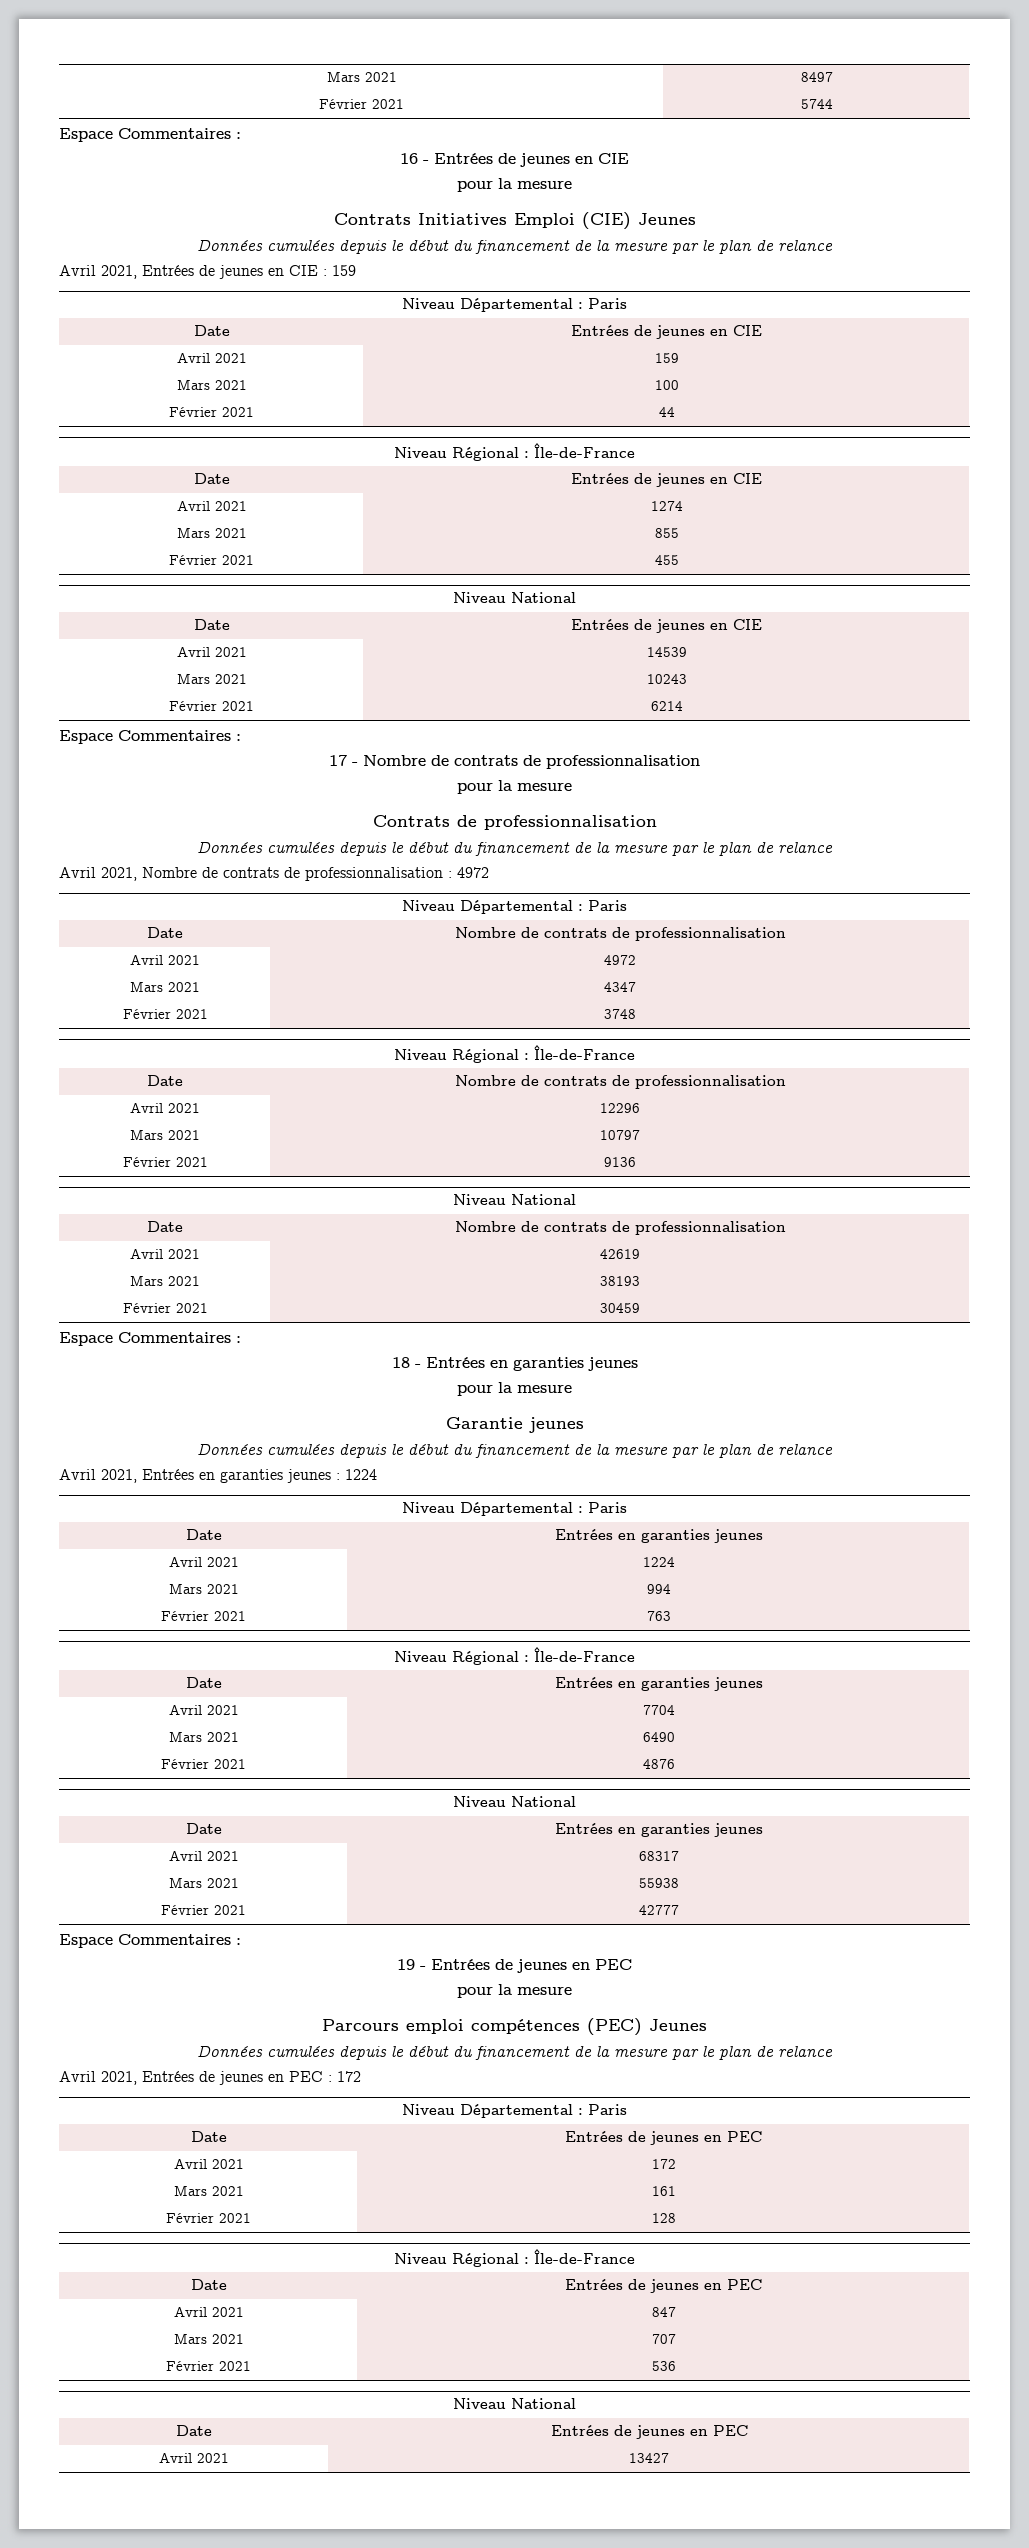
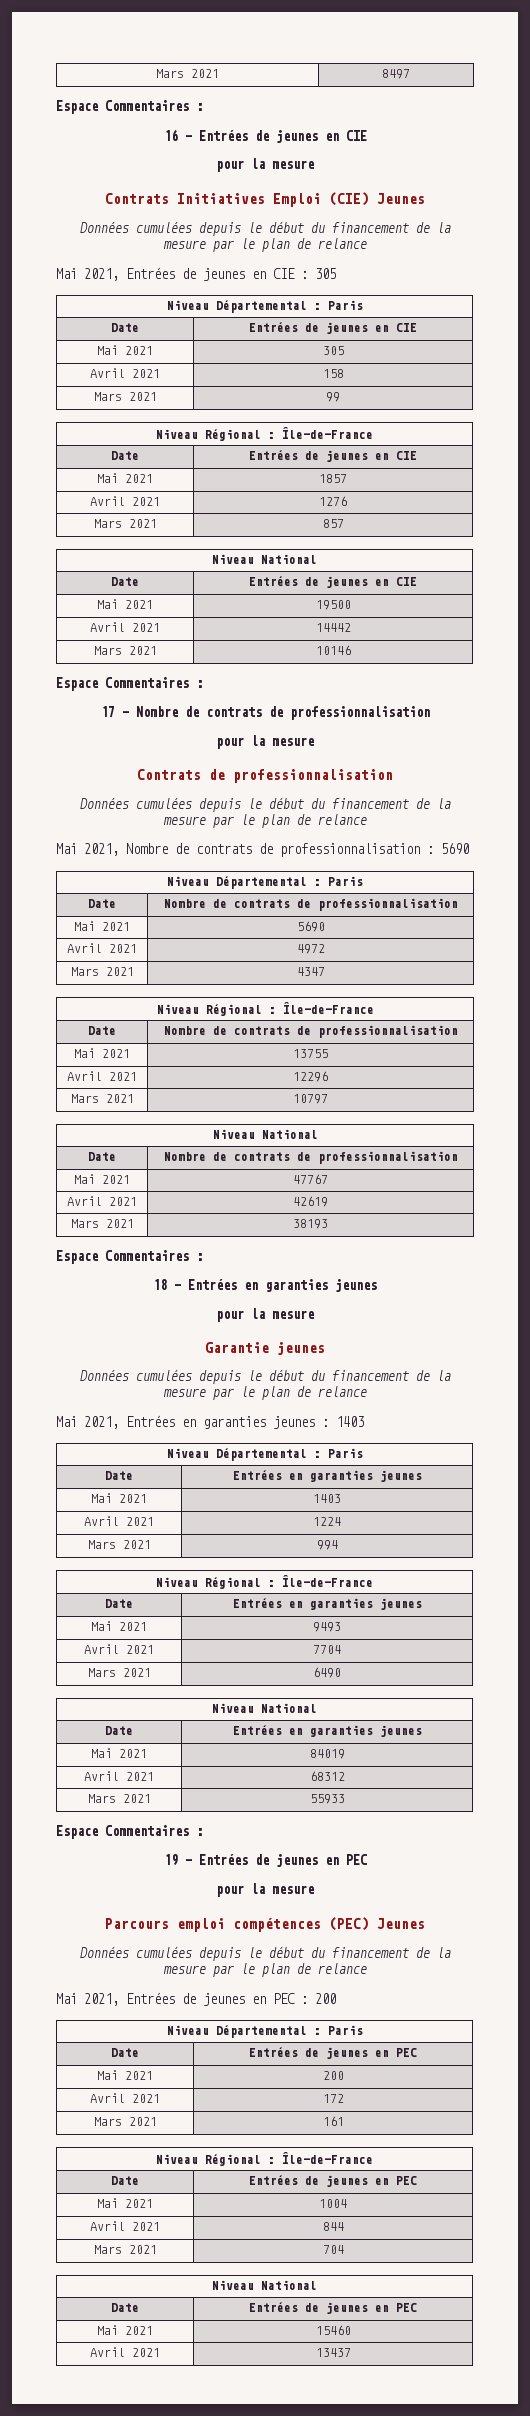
- Février 2021 | 5744
- Avril 2021, Entrées de jeunes en CIE : 159
+ Mai 2021, Entrées de jeunes en CIE : 305
- Avril 2021 | 159
- Mars 2021 | 100
- Février 2021 | 44
+ Mai 2021 | 305
+ Avril 2021 | 158
+ Mars 2021 | 99
- Avril 2021 | 1274
- Mars 2021 | 855
- Février 2021 | 455
+ Mai 2021 | 1857
+ Avril 2021 | 1276
+ Mars 2021 | 857
- Avril 2021 | 14539
- Mars 2021 | 10243
- Février 2021 | 6214
+ Mai 2021 | 19500
+ Avril 2021 | 14442
+ Mars 2021 | 10146
- Avril 2021, Nombre de contrats de professionnalisation : 4972
+ Mai 2021, Nombre de contrats de professionnalisation : 5690
+ Mai 2021 | 5690
- Février 2021 | 3748
+ Mai 2021 | 13755
- Février 2021 | 9136
+ Mai 2021 | 47767
- Février 2021 | 30459
- Avril 2021, Entrées en garanties jeunes : 1224
+ Mai 2021, Entrées en garanties jeunes : 1403
+ Mai 2021 | 1403
- Février 2021 | 763
+ Mai 2021 | 9493
- Février 2021 | 4876
- Avril 2021 | 68317
- Mars 2021 | 55938
- Février 2021 | 42777
+ Mai 2021 | 84019
+ Avril 2021 | 68312
+ Mars 2021 | 55933
- Avril 2021, Entrées de jeunes en PEC : 172
+ Mai 2021, Entrées de jeunes en PEC : 200
+ Mai 2021 | 200
- Février 2021 | 128
- Avril 2021 | 847
- Mars 2021 | 707
- Février 2021 | 536
+ Mai 2021 | 1004
+ Avril 2021 | 844
+ Mars 2021 | 704
- Avril 2021 | 13427
+ Mai 2021 | 15460
+ Avril 2021 | 13437

